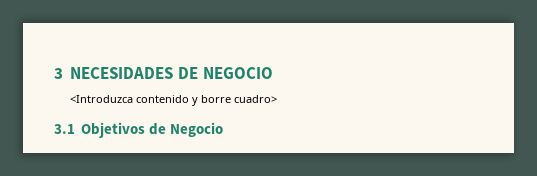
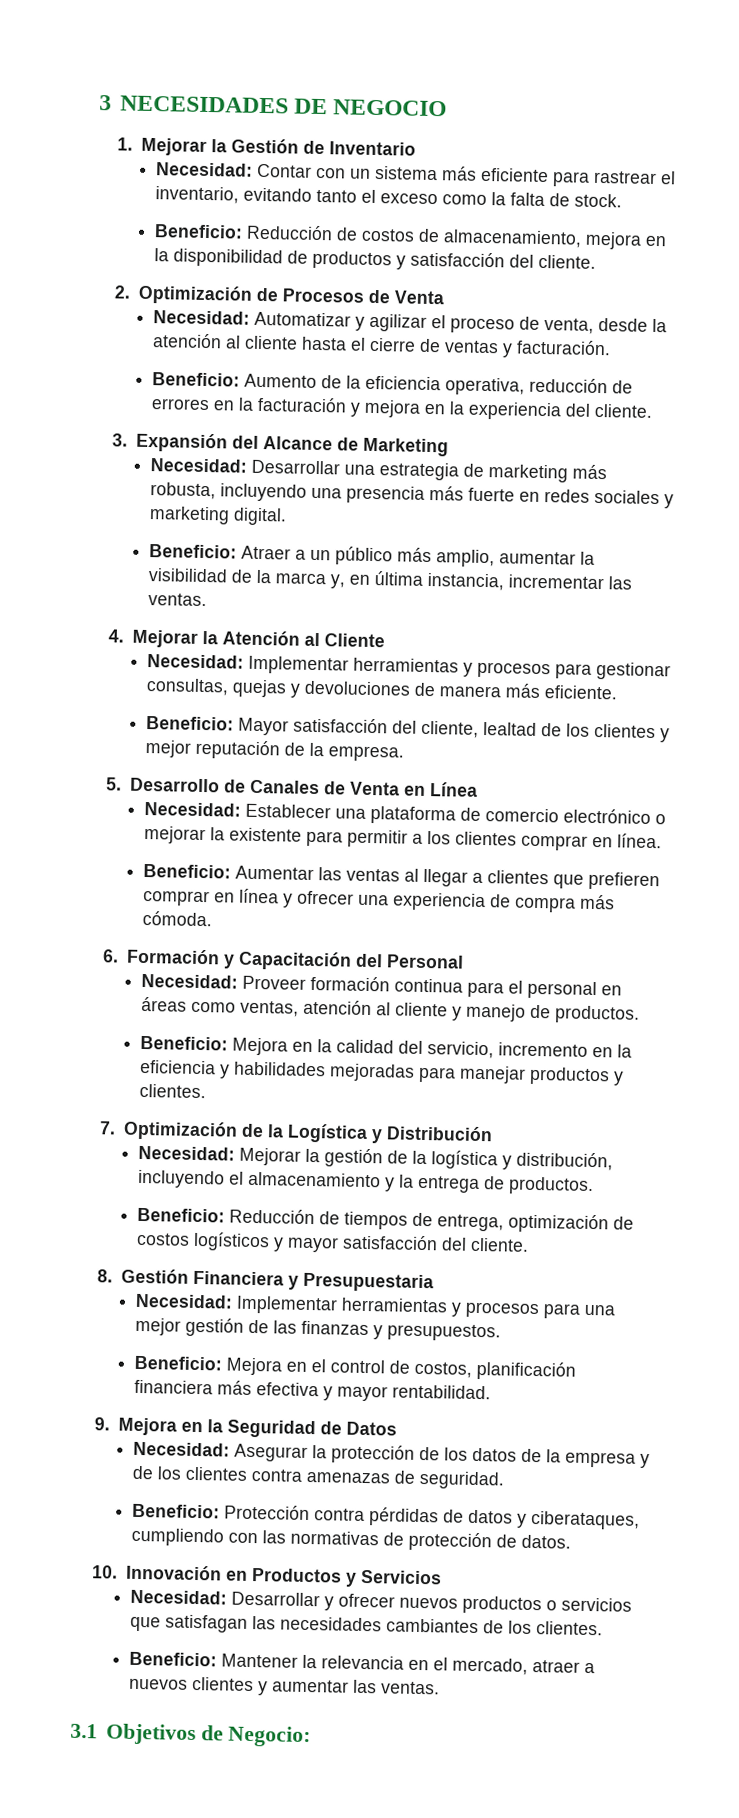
- <Introduzca contenido y borre cuadro>
+ 1. Mejorar la Gestión de Inventario
+ Necesidad: Contar con un sistema más eficiente para rastrear el inventario, evitando tanto el exceso como la falta de stock.
+ Beneficio: Reducción de costos de almacenamiento, mejora en la disponibilidad de productos y satisfacción del cliente.
+ 2. Optimización de Procesos de Venta
+ Necesidad: Automatizar y agilizar el proceso de venta, desde la atención al cliente hasta el cierre de ventas y facturación.
+ Beneficio: Aumento de la eficiencia operativa, reducción de errores en la facturación y mejora en la experiencia del cliente.
+ 3. Expansión del Alcance de Marketing
+ Necesidad: Desarrollar una estrategia de marketing más robusta, incluyendo una presencia más fuerte en redes sociales y marketing digital.
+ Beneficio: Atraer a un público más amplio, aumentar la visibilidad de la marca y, en última instancia, incrementar las ventas.
+ 4. Mejorar la Atención al Cliente
+ Necesidad: Implementar herramientas y procesos para gestionar consultas, quejas y devoluciones de manera más eficiente.
+ Beneficio: Mayor satisfacción del cliente, lealtad de los clientes y mejor reputación de la empresa.
+ 5. Desarrollo de Canales de Venta en Línea
+ Necesidad: Establecer una plataforma de comercio electrónico o mejorar la existente para permitir a los clientes comprar en línea.
+ Beneficio: Aumentar las ventas al llegar a clientes que prefieren comprar en línea y ofrecer una experiencia de compra más cómoda.
+ 6. Formación y Capacitación del Personal
+ Necesidad: Proveer formación continua para el personal en áreas como ventas, atención al cliente y manejo de productos.
+ Beneficio: Mejora en la calidad del servicio, incremento en la eficiencia y habilidades mejoradas para manejar productos y clientes.
+ 7. Optimización de la Logística y Distribución
+ Necesidad: Mejorar la gestión de la logística y distribución, incluyendo el almacenamiento y la entrega de productos.
+ Beneficio: Reducción de tiempos de entrega, optimización de costos logísticos y mayor satisfacción del cliente.
+ 8. Gestión Financiera y Presupuestaria
+ Necesidad: Implementar herramientas y procesos para una mejor gestión de las finanzas y presupuestos.
+ Beneficio: Mejora en el control de costos, planificación financiera más efectiva y mayor rentabilidad.
+ 9. Mejora en la Seguridad de Datos
+ Necesidad: Asegurar la protección de los datos de la empresa y de los clientes contra amenazas de seguridad.
+ Beneficio: Protección contra pérdidas de datos y ciberataques, cumpliendo con las normativas de protección de datos.
+ 10. Innovación en Productos y Servicios
+ Necesidad: Desarrollar y ofrecer nuevos productos o servicios que satisfagan las necesidades cambiantes de los clientes.
+ Beneficio: Mantener la relevancia en el mercado, atraer a nuevos clientes y aumentar las ventas.
- 3.1 Objetivos de Negocio
+ 3.1 Objetivos de Negocio:

